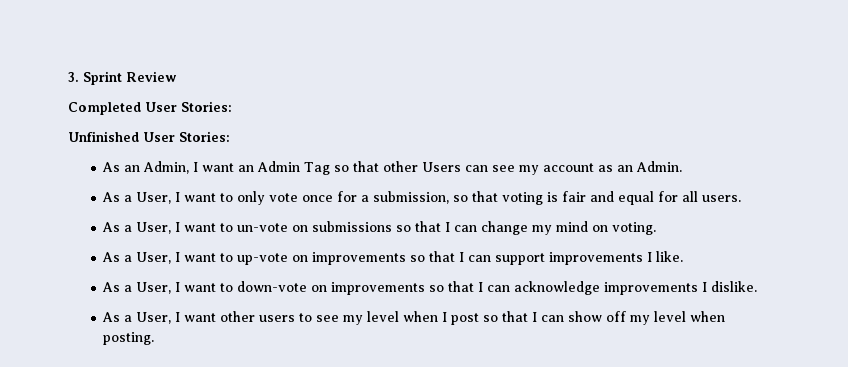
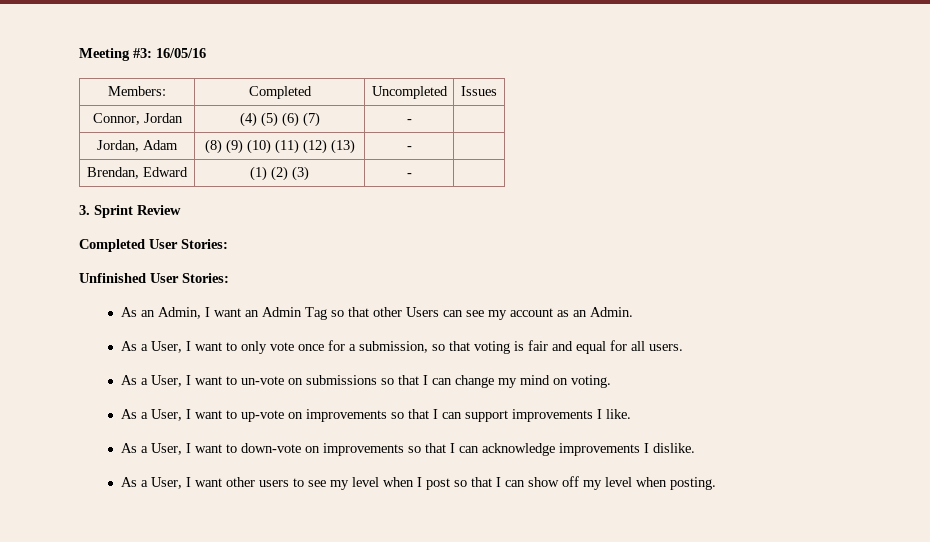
+ Meeting #3: 16/05/16
+ Members: | Completed | Uncompleted | Issues
+ Connor, Jordan | (4) (5) (6) (7) | - |
+ Jordan, Adam | (8) (9) (10) (11) (12) (13) | - |
+ Brendan, Edward | (1) (2) (3) | - |

